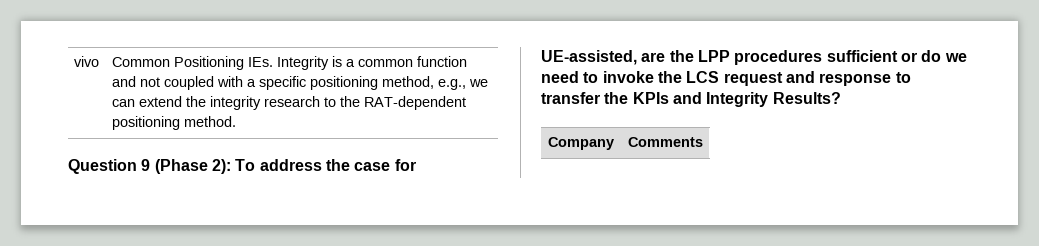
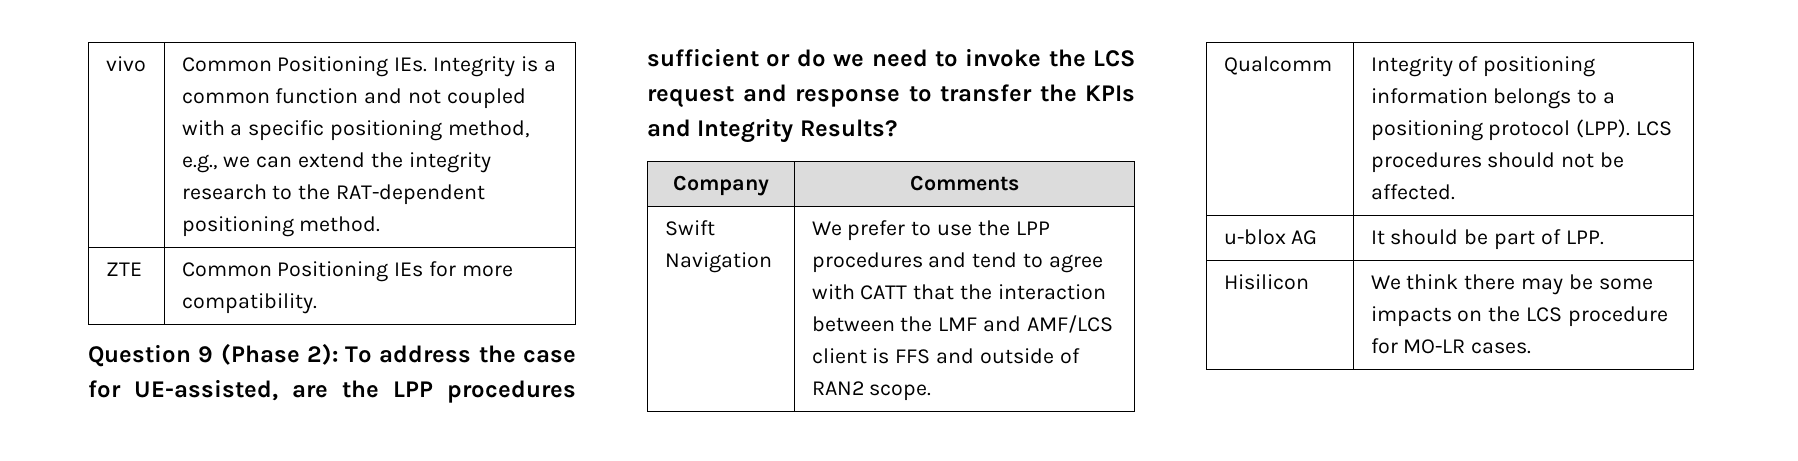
+ ZTE | Common Positioning IEs for more compatibility.
+ Swift Navigation | We prefer to use the LPP procedures and tend to agree with CATT that the interaction between the LMF and AMF/LCS client is FFS and outside of RAN2 scope.
+ Qualcomm | Integrity of positioning information belongs to a positioning protocol (LPP). LCS procedures should not be affected.
+ u-blox AG | It should be part of LPP.
+ Hisilicon | We think there may be some impacts on the LCS procedure for MO-LR cases.

